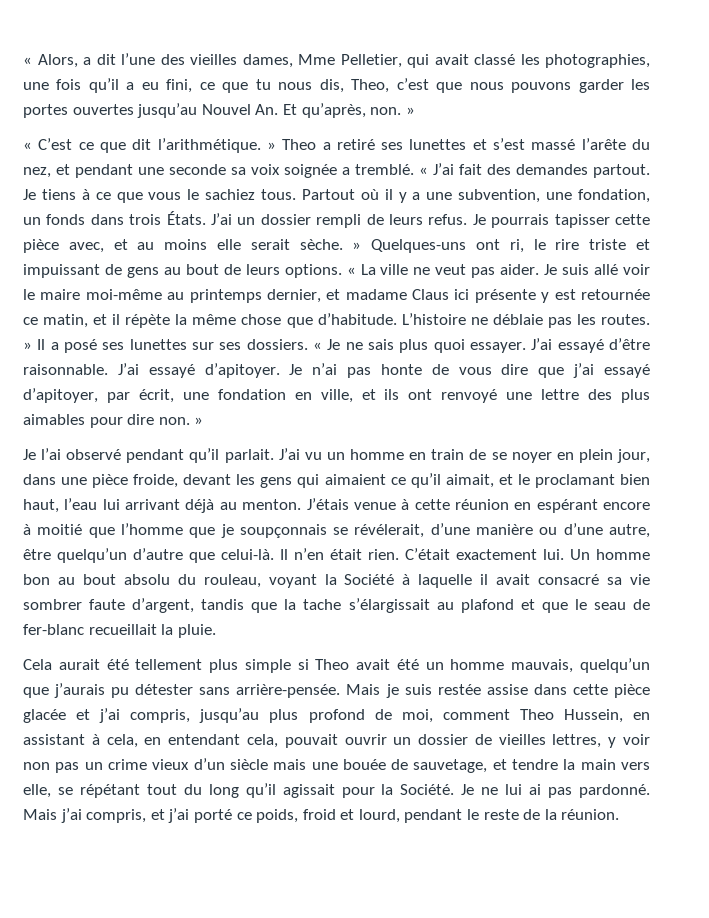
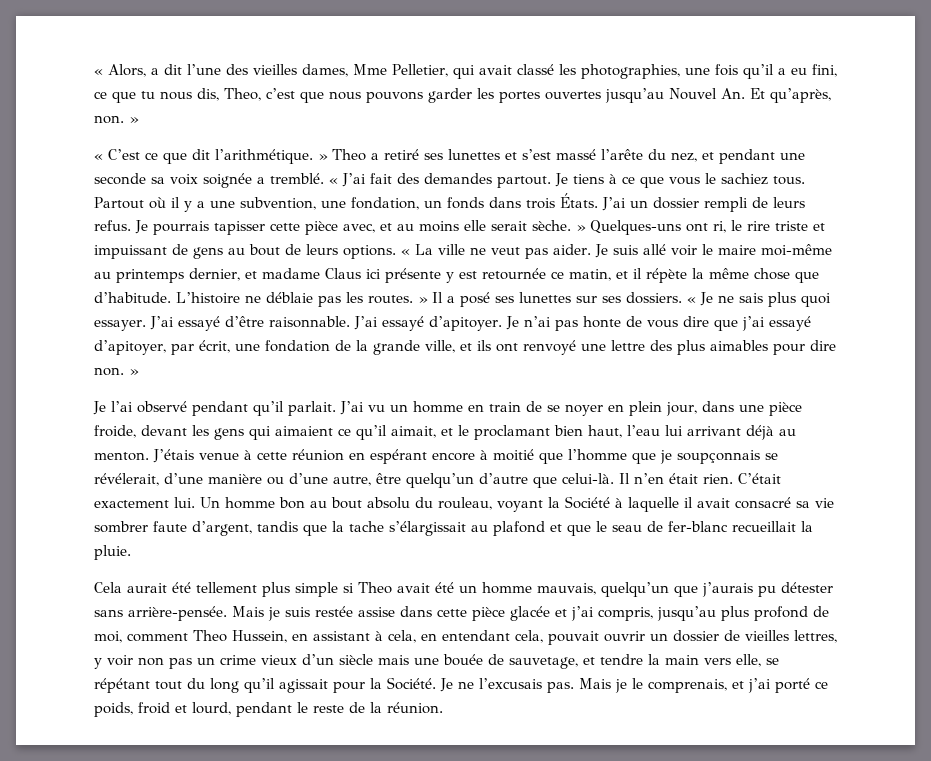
- Je n’ai pas honte de vous dire que j’ai essayé d’apitoyer, par écrit, une fondation en ville, et ils ont renvoyé une lettre des plus aimables pour dire non. »
+ Je n’ai pas honte de vous dire que j’ai essayé d’apitoyer, par écrit, une fondation de la grande ville, et ils ont renvoyé une lettre des plus aimables pour dire non. »
- Je ne lui ai pas pardonné. Mais j’ai compris, et j’ai porté ce poids, froid et lourd, pendant le reste de la réunion.
+ Je ne l’excusais pas. Mais je le comprenais, et j’ai porté ce poids, froid et lourd, pendant le reste de la réunion.

